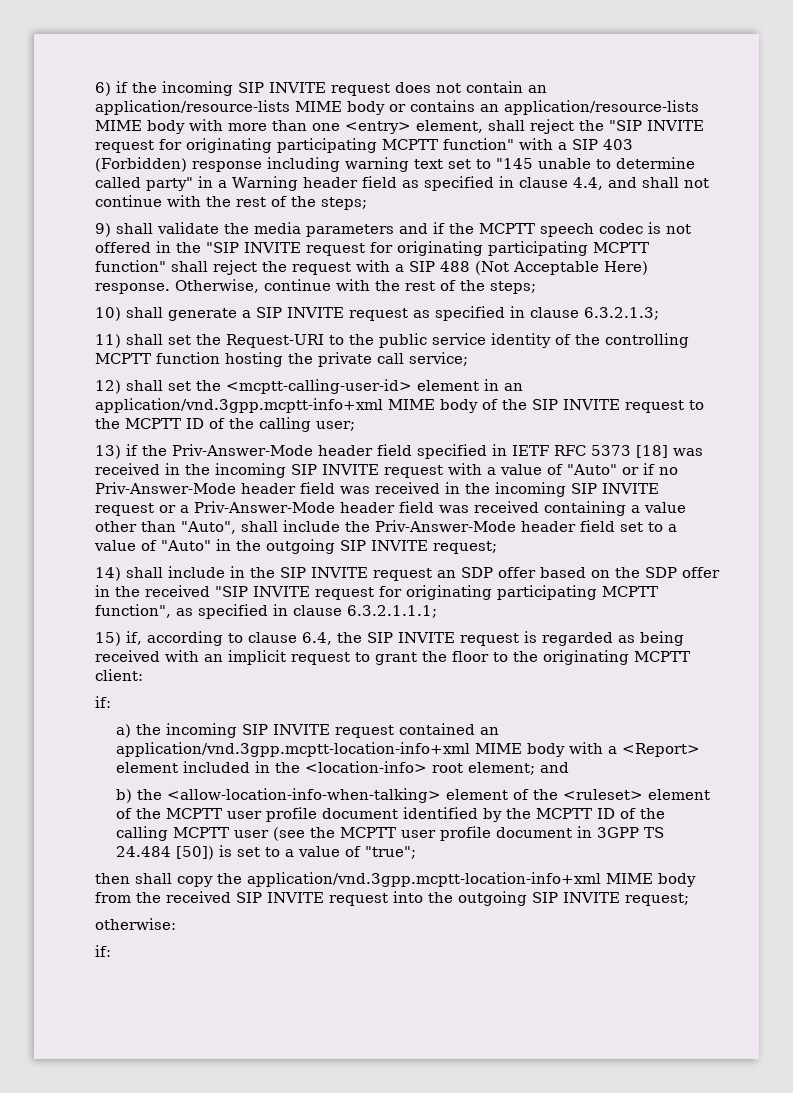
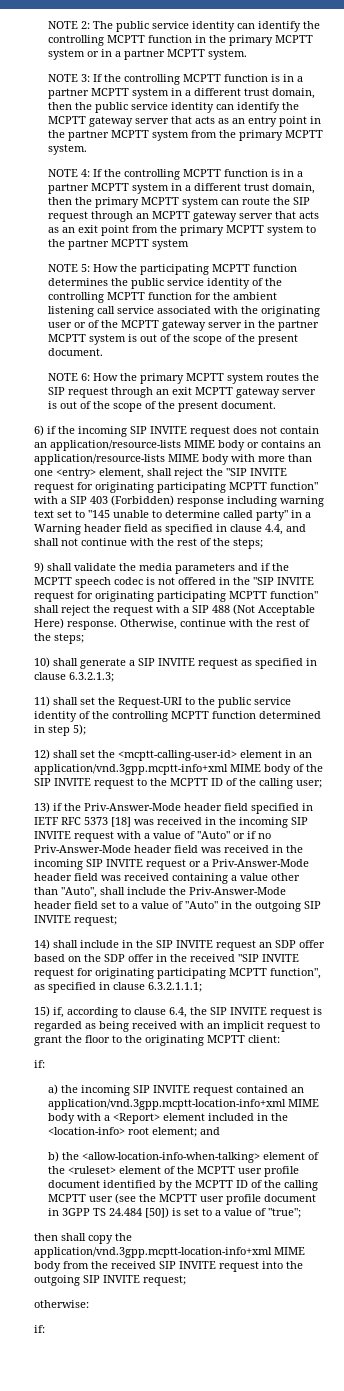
+ NOTE 2: The public service identity can identify the controlling MCPTT function in the primary MCPTT system or in a partner MCPTT system.
+ NOTE 3: If the controlling MCPTT function is in a partner MCPTT system in a different trust domain, then the public service identity can identify the MCPTT gateway server that acts as an entry point in the partner MCPTT system from the primary MCPTT system.
+ NOTE 4: If the controlling MCPTT function is in a partner MCPTT system in a different trust domain, then the primary MCPTT system can route the SIP request through an MCPTT gateway server that acts as an exit point from the primary MCPTT system to the partner MCPTT system
+ NOTE 5: How the participating MCPTT function determines the public service identity of the controlling MCPTT function for the ambient listening call service associated with the originating user or of the MCPTT gateway server in the partner MCPTT system is out of the scope of the present document.
+ NOTE 6: How the primary MCPTT system routes the SIP request through an exit MCPTT gateway server is out of the scope of the present document.
- 11) shall set the Request-URI to the public service identity of the controlling MCPTT function hosting the private call service;
+ 11) shall set the Request-URI to the public service identity of the controlling MCPTT function determined in step 5);

